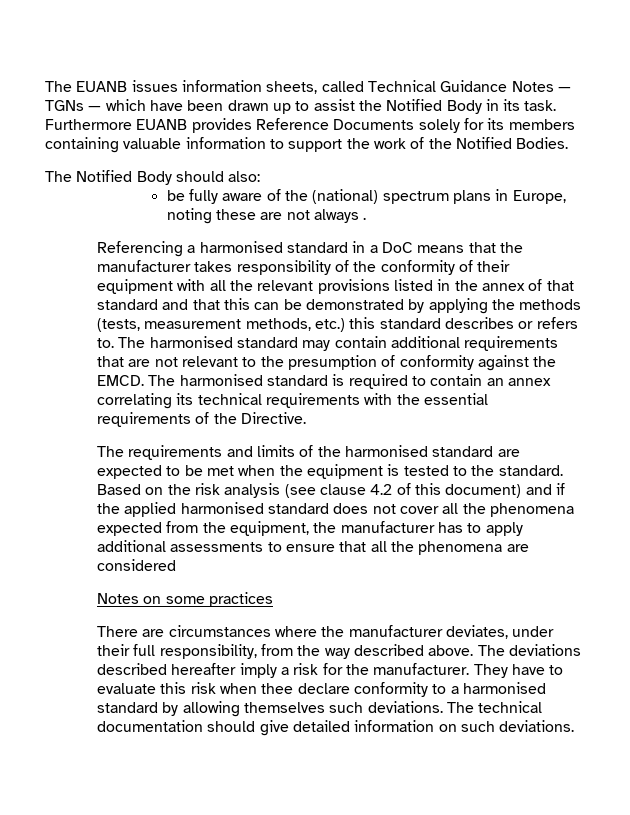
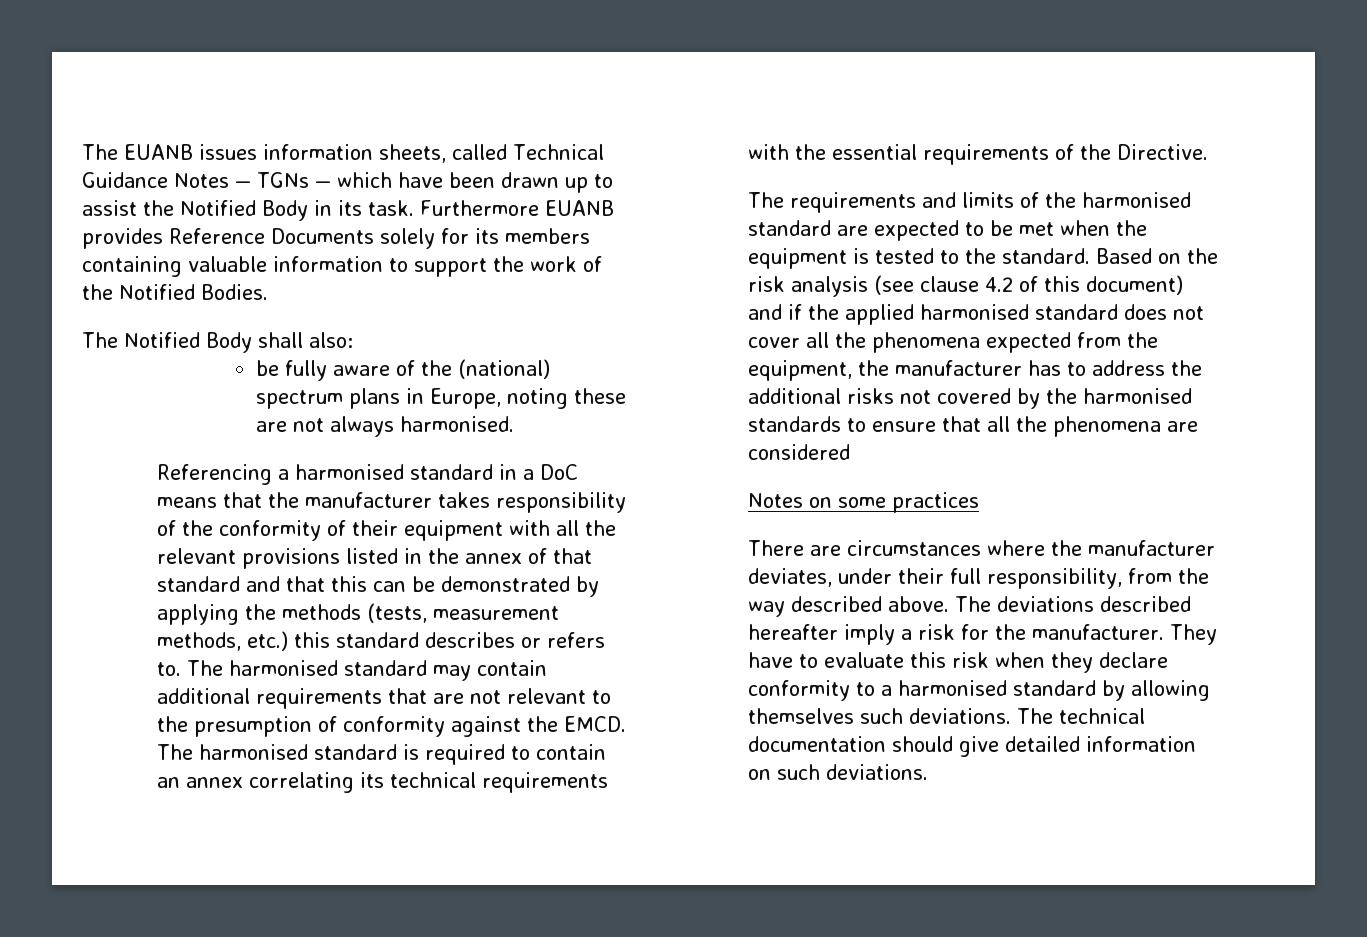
- The Notified Body should also:
+ The Notified Body shall also:
- be fully aware of the (national) spectrum plans in Europe, noting these are not always .
+ be fully aware of the (national) spectrum plans in Europe, noting these are not always harmonised.
- Based on the risk analysis (see clause 4.2 of this document) and if the applied harmonised standard does not cover all the phenomena expected from the equipment, the manufacturer has to apply additional assessments to ensure that all the phenomena are considered
+ Based on the risk analysis (see clause 4.2 of this document) and if the applied harmonised standard does not cover all the phenomena expected from the equipment, the manufacturer has to address the additional risks not covered by the harmonised standards to ensure that all the phenomena are considered
- They have to evaluate this risk when thee declare conformity to a harmonised standard by allowing themselves such deviations.
+ They have to evaluate this risk when they declare conformity to a harmonised standard by allowing themselves such deviations.

